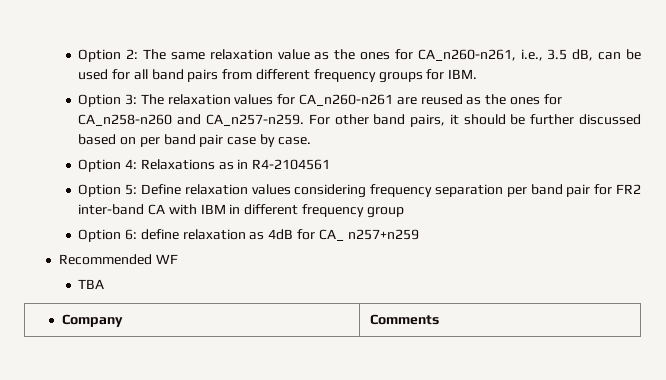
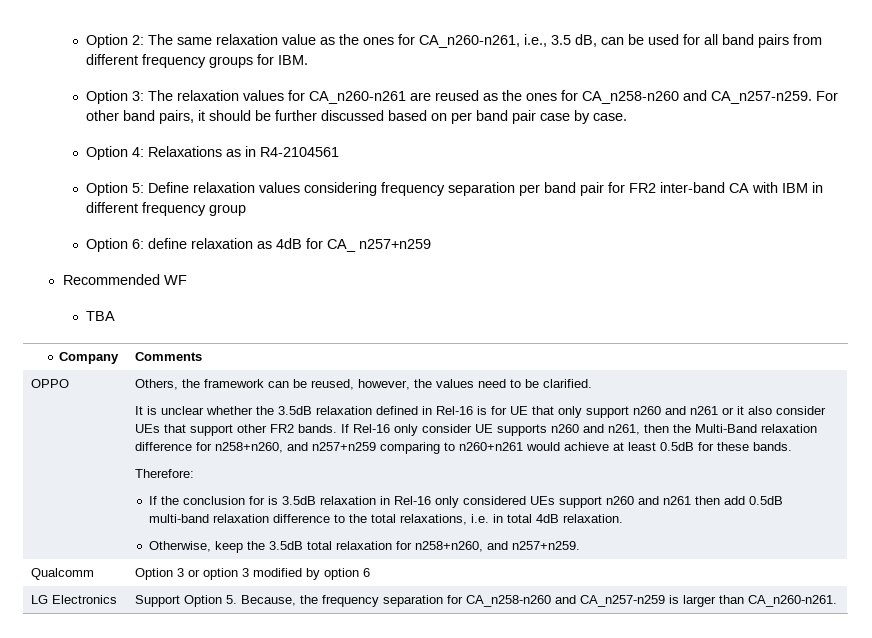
+ OPPO | Others, the framework can be reused, however, the values need to be clarified.
+ It is unclear whether the 3.5dB relaxation defined in Rel-16 is for UE that only support n260 and n261 or it also consider UEs that support other FR2 bands. If Rel-16 only consider UE supports n260 and n261, then the Multi-Band relaxation difference for n258+n260, and n257+n259 comparing to n260+n261 would achieve at least 0.5dB for these bands.
+ Therefore:
+ If the conclusion for is 3.5dB relaxation in Rel-16 only considered UEs support n260 and n261 then add 0.5dB multi-band relaxation difference to the total relaxations, i.e. in total 4dB relaxation.
+ Otherwise, keep the 3.5dB total relaxation for n258+n260, and n257+n259.
+ Qualcomm | Option 3 or option 3 modified by option 6
+ LG Electronics | Support Option 5. Because, the frequency separation for CA_n258-n260 and CA_n257-n259 is larger than CA_n260-n261.

